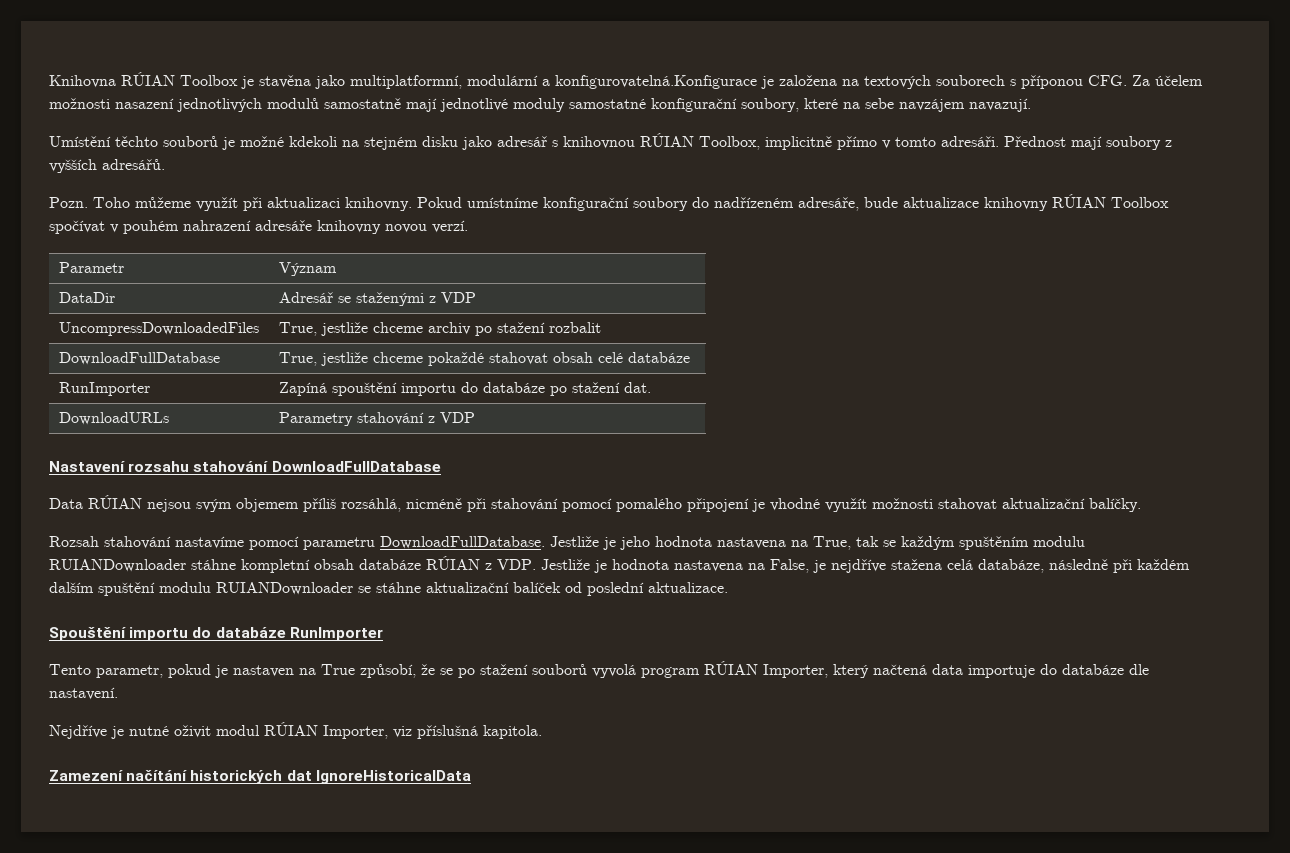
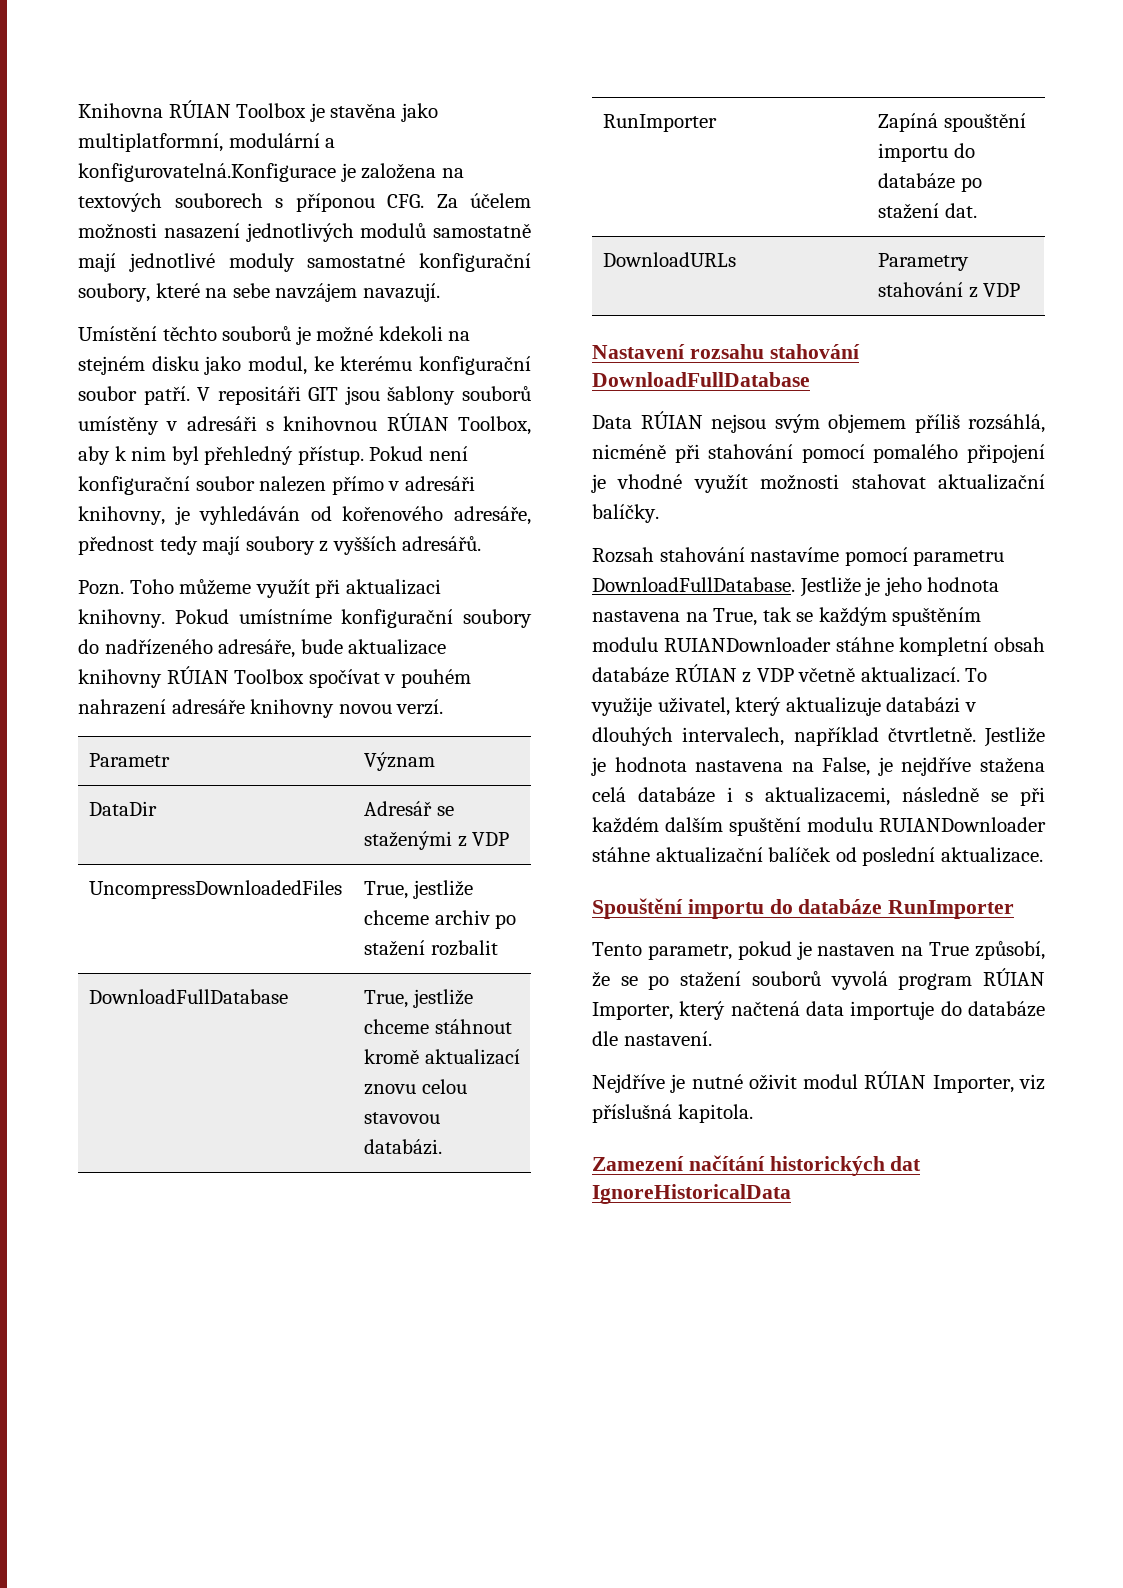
- Umístění těchto souborů je možné kdekoli na stejném disku jako adresář s knihovnou RÚIAN Toolbox, implicitně přímo v tomto adresáři. Přednost mají soubory z vyšších adresářů.
+ Umístění těchto souborů je možné kdekoli na stejném disku jako modul, ke kterému konfigurační soubor patří. V repositáři GIT jsou šablony souborů umístěny v adresáři s knihovnou RÚIAN Toolbox, aby k nim byl přehledný přístup. Pokud není konfigurační soubor nalezen přímo v adresáři knihovny, je vyhledáván od kořenového adresáře, přednost tedy mají soubory z vyšších adresářů.
- Pokud umístníme konfigurační soubory do nadřízeném adresáře, bude aktualizace knihovny RÚIAN Toolbox spočívat v pouhém nahrazení adresáře knihovny novou verzí.
+ Pokud umístníme konfigurační soubory do nadřízeného adresáře, bude aktualizace knihovny RÚIAN Toolbox spočívat v pouhém nahrazení adresáře knihovny novou verzí.
- DownloadFullDatabase | True, jestliže chceme pokaždé stahovat obsah celé databáze
+ DownloadFullDatabase | True, jestliže chceme stáhnout kromě aktualizací znovu celou stavovou databázi.
- Jestliže je jeho hodnota nastavena na True, tak se každým spuštěním modulu RUIANDownloader stáhne kompletní obsah databáze RÚIAN z VDP. Jestliže je hodnota nastavena na False, je nejdříve stažena celá databáze, následně při každém dalším spuštění modulu RUIANDownloader se stáhne aktualizační balíček od poslední aktualizace.
+ Jestliže je jeho hodnota nastavena na True, tak se každým spuštěním modulu RUIANDownloader stáhne kompletní obsah databáze RÚIAN z VDP včetně aktualizací. To využije uživatel, který aktualizuje databázi v dlouhých intervalech, například čtvrtletně. Jestliže je hodnota nastavena na False, je nejdříve stažena celá databáze i s aktualizacemi, následně se při každém dalším spuštění modulu RUIANDownloader stáhne aktualizační balíček od poslední aktualizace.

